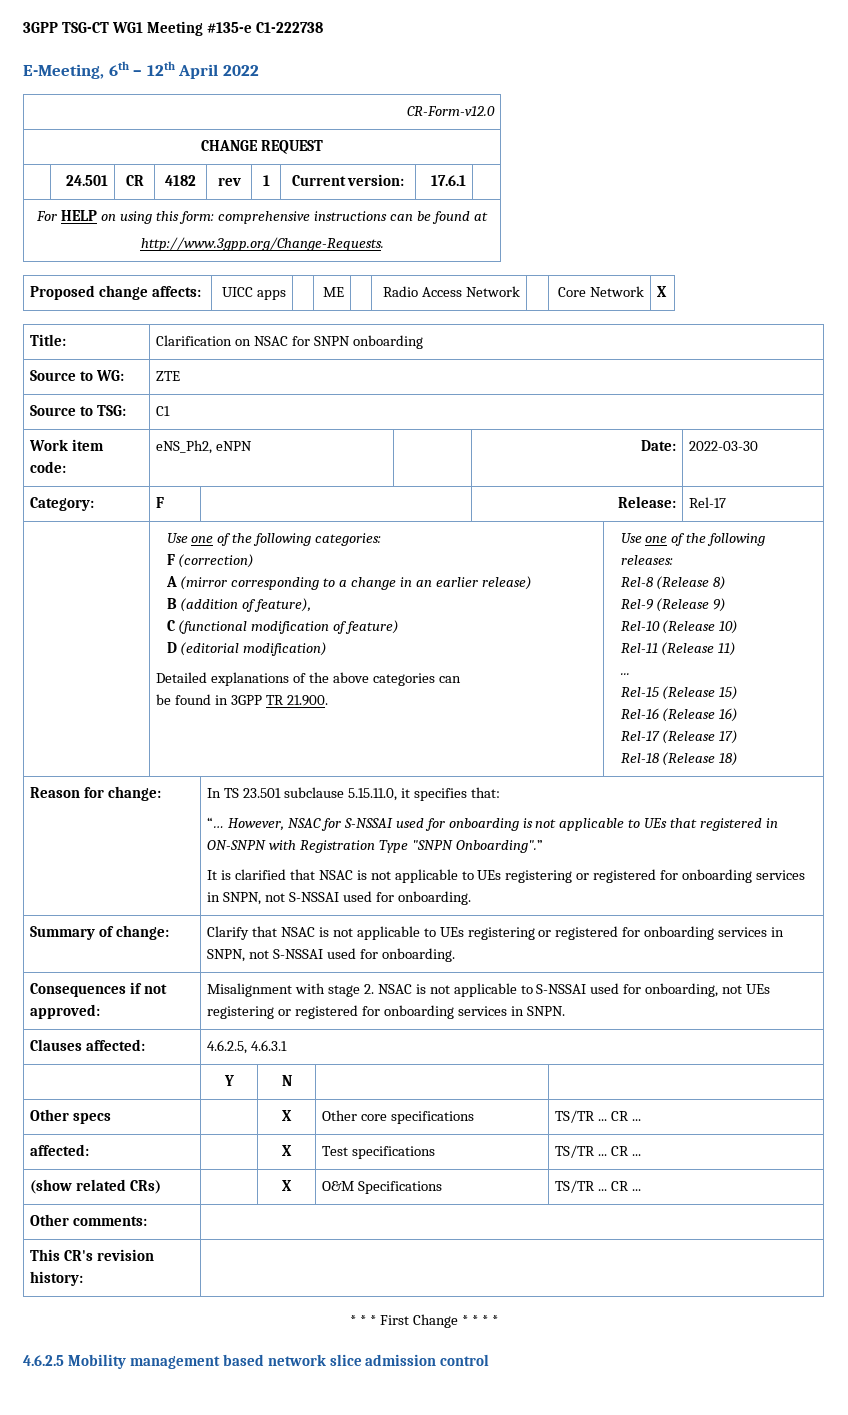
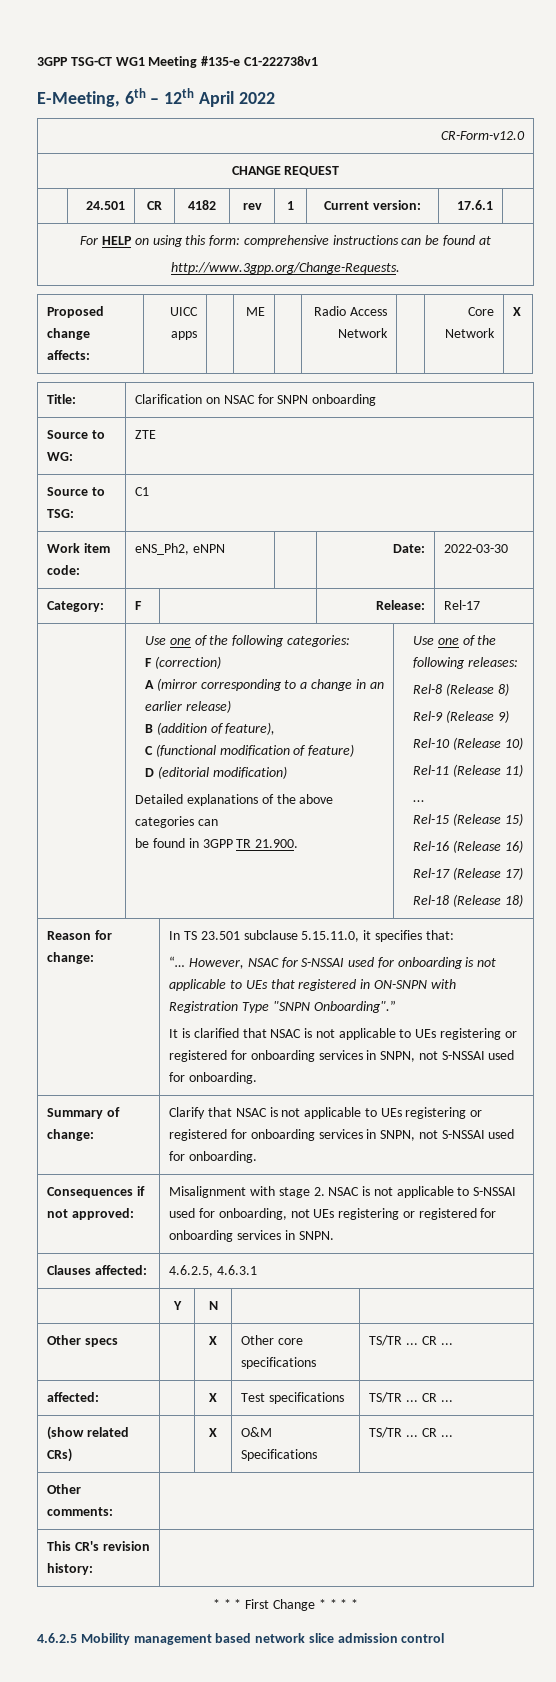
- 3GPP TSG-CT WG1 Meeting #135-e C1-222738
+ 3GPP TSG-CT WG1 Meeting #135-e C1-222738v1

